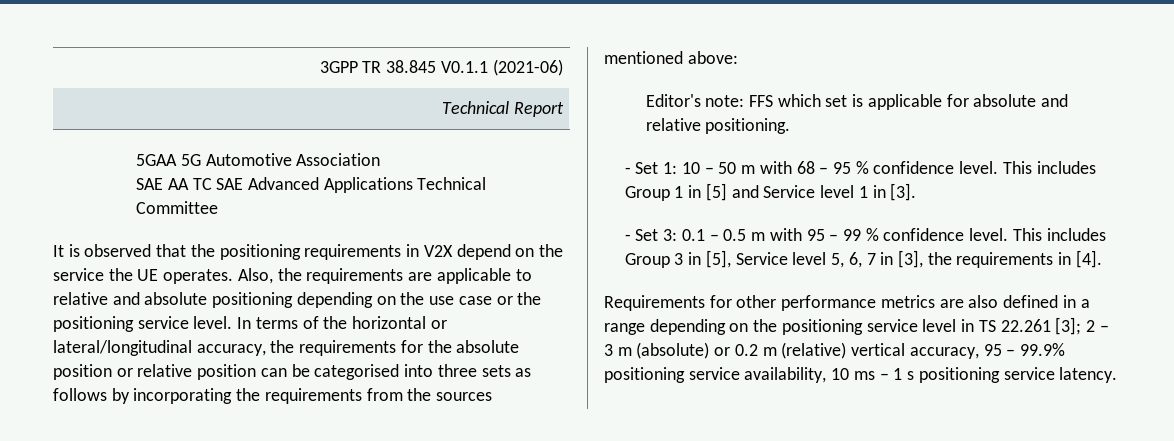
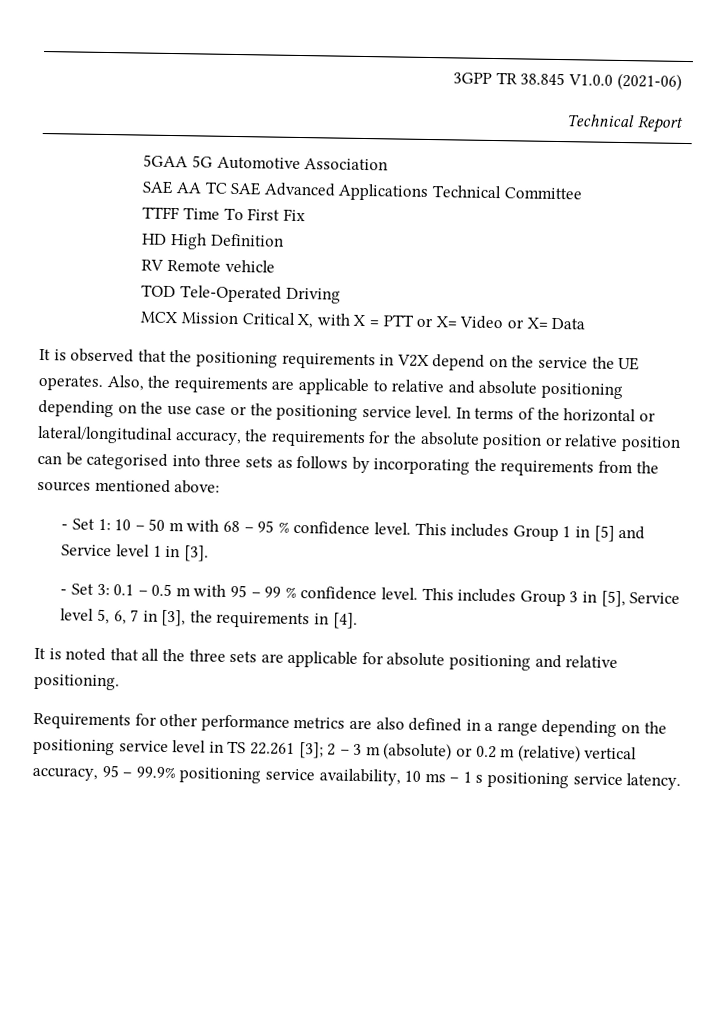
- 3GPP TR 38.845 V0.1.1 (2021-06)
+ 3GPP TR 38.845 V1.0.0 (2021-06)
+ TTFF Time To First Fix
+ HD High Definition
+ RV Remote vehicle
+ TOD Tele-Operated Driving
+ MCX Mission Critical X, with X = PTT or X= Video or X= Data
- Editor's note: FFS which set is applicable for absolute and relative positioning.
+ It is noted that all the three sets are applicable for absolute positioning and relative positioning.

